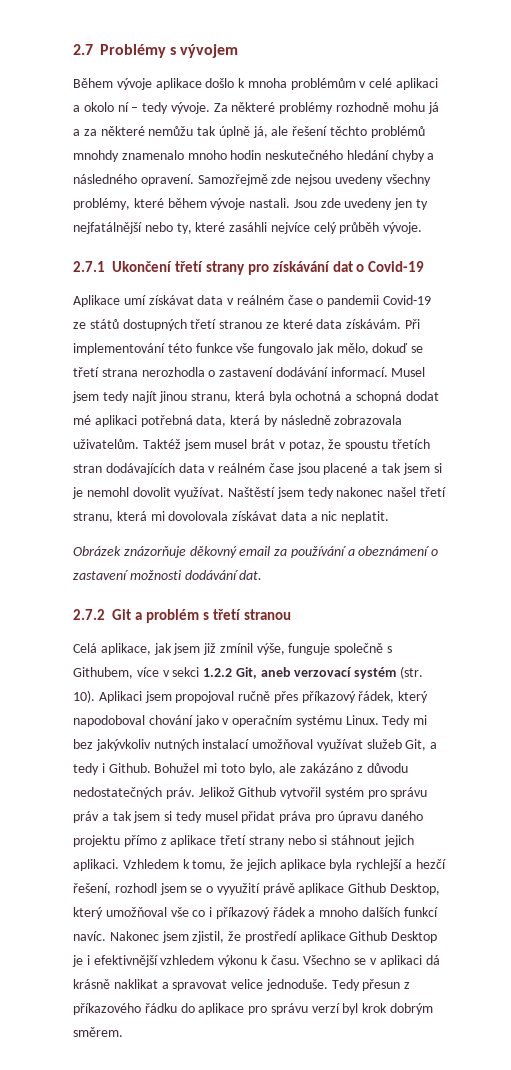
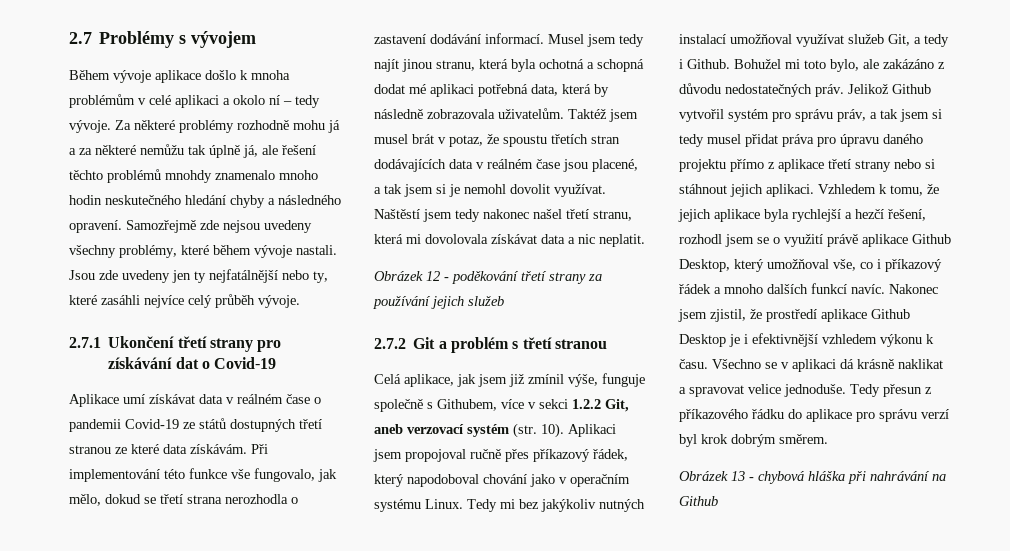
- Při implementování této funkce vše fungovalo jak mělo, dokuď se třetí strana nerozhodla o zastavení dodávání informací.
+ Při implementování této funkce vše fungovalo, jak mělo, dokud se třetí strana nerozhodla o zastavení dodávání informací.
- Taktéž jsem musel brát v potaz, že spoustu třetích stran dodávajících data v reálném čase jsou placené a tak jsem si je nemohl dovolit využívat.
+ Taktéž jsem musel brát v potaz, že spoustu třetích stran dodávajících data v reálném čase jsou placené, a tak jsem si je nemohl dovolit využívat.
- Obrázek znázorňuje děkovný email za používání a obeznámení o zastavení možnosti dodávání dat.
+ Obrázek 12 - poděkování třetí strany za používání jejich služeb
- Tedy mi bez jakývkoliv nutných instalací umožňoval využívat služeb Git, a tedy i Github.
+ Tedy mi bez jakýkoliv nutných instalací umožňoval využívat služeb Git, a tedy i Github.
- Jelikož Github vytvořil systém pro správu práv a tak jsem si tedy musel přidat práva pro úpravu daného projektu přímo z aplikace třetí strany nebo si stáhnout jejich aplikaci.
+ Jelikož Github vytvořil systém pro správu práv, a tak jsem si tedy musel přidat práva pro úpravu daného projektu přímo z aplikace třetí strany nebo si stáhnout jejich aplikaci.
- Vzhledem k tomu, že jejich aplikace byla rychlejší a hezčí řešení, rozhodl jsem se o vyyužití právě aplikace Github Desktop, který umožňoval vše co i příkazový řádek a mnoho dalších funkcí navíc.
+ Vzhledem k tomu, že jejich aplikace byla rychlejší a hezčí řešení, rozhodl jsem se o využití právě aplikace Github Desktop, který umožňoval vše, co i příkazový řádek a mnoho dalších funkcí navíc.
+ Obrázek 13 - chybová hláška při nahrávání na Github

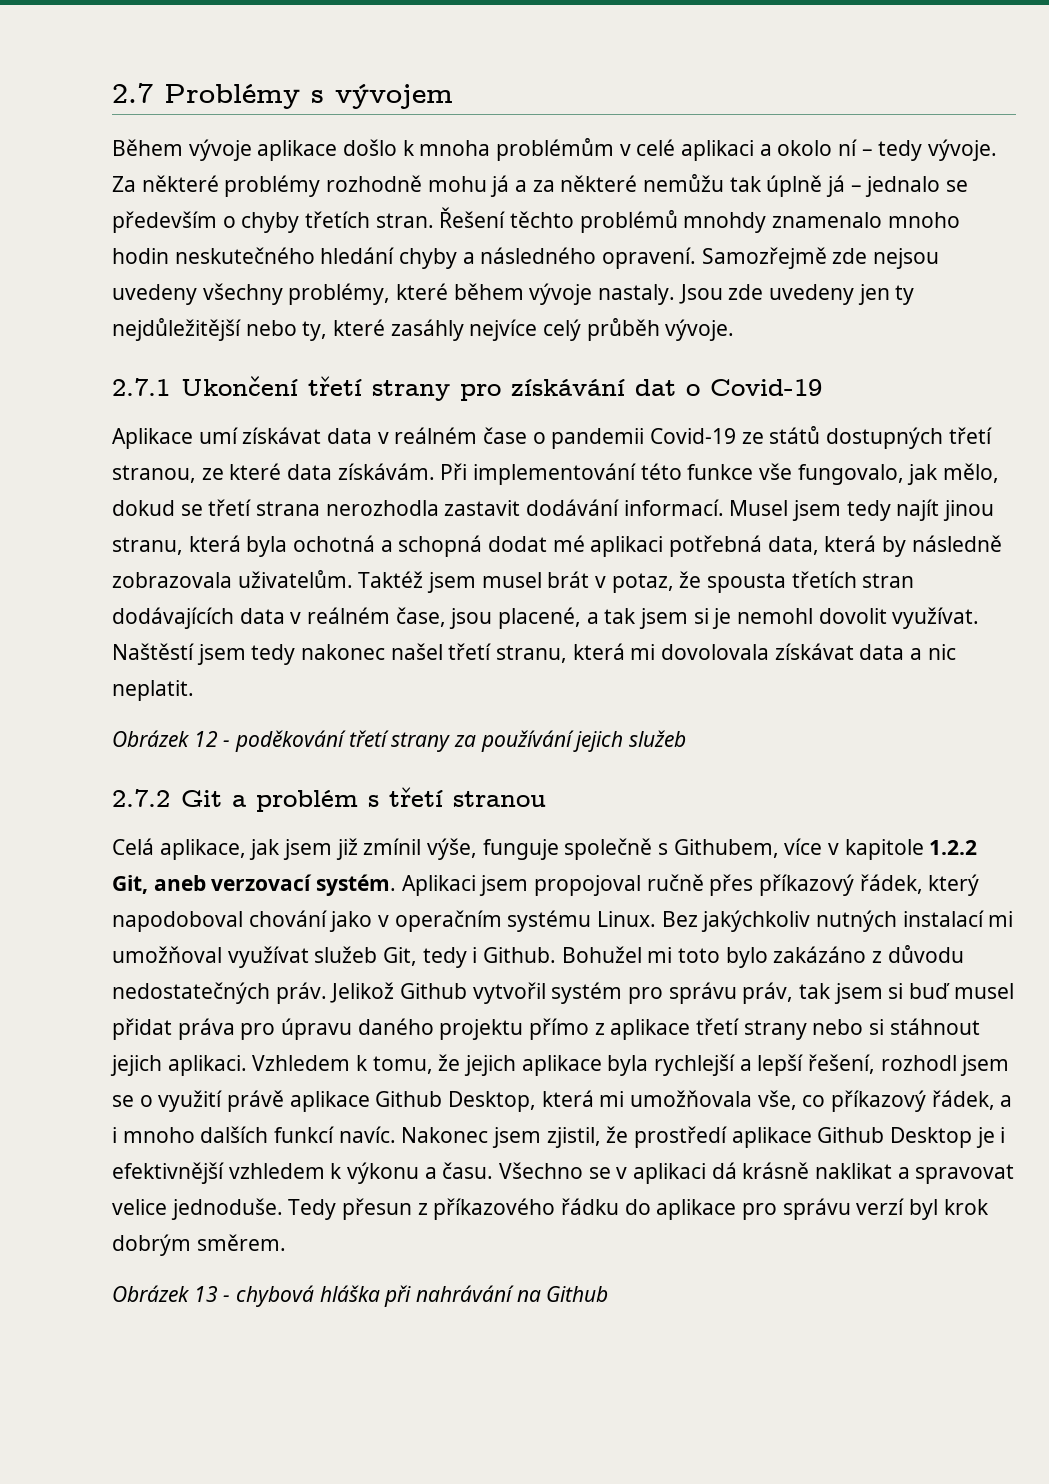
- Za některé problémy rozhodně mohu já a za některé nemůžu tak úplně já, ale řešení těchto problémů mnohdy znamenalo mnoho hodin neskutečného hledání chyby a následného opravení.
+ Za některé problémy rozhodně mohu já a za některé nemůžu tak úplně já – jednalo se především o chyby třetích stran. Řešení těchto problémů mnohdy znamenalo mnoho hodin neskutečného hledání chyby a následného opravení.
- Samozřejmě zde nejsou uvedeny všechny problémy, které během vývoje nastali.
+ Samozřejmě zde nejsou uvedeny všechny problémy, které během vývoje nastaly.
- Jsou zde uvedeny jen ty nejfatálnější nebo ty, které zasáhli nejvíce celý průběh vývoje.
+ Jsou zde uvedeny jen ty nejdůležitější nebo ty, které zasáhly nejvíce celý průběh vývoje.
- Aplikace umí získávat data v reálném čase o pandemii Covid-19 ze států dostupných třetí stranou ze které data získávám.
+ Aplikace umí získávat data v reálném čase o pandemii Covid-19 ze států dostupných třetí stranou, ze které data získávám.
- Při implementování této funkce vše fungovalo, jak mělo, dokud se třetí strana nerozhodla o zastavení dodávání informací.
+ Při implementování této funkce vše fungovalo, jak mělo, dokud se třetí strana nerozhodla zastavit dodávání informací.
- Taktéž jsem musel brát v potaz, že spoustu třetích stran dodávajících data v reálném čase jsou placené, a tak jsem si je nemohl dovolit využívat.
+ Taktéž jsem musel brát v potaz, že spousta třetích stran dodávajících data v reálném čase, jsou placené, a tak jsem si je nemohl dovolit využívat.
- Celá aplikace, jak jsem již zmínil výše, funguje společně s Githubem, více v sekci 1.2.2 Git, aneb verzovací systém (str. 10).
+ Celá aplikace, jak jsem již zmínil výše, funguje společně s Githubem, více v kapitole 1.2.2 Git, aneb verzovací systém.
- Tedy mi bez jakýkoliv nutných instalací umožňoval využívat služeb Git, a tedy i Github.
+ Bez jakýchkoliv nutných instalací mi umožňoval využívat služeb Git, tedy i Github.
- Bohužel mi toto bylo, ale zakázáno z důvodu nedostatečných práv.
+ Bohužel mi toto bylo zakázáno z důvodu nedostatečných práv.
- Jelikož Github vytvořil systém pro správu práv, a tak jsem si tedy musel přidat práva pro úpravu daného projektu přímo z aplikace třetí strany nebo si stáhnout jejich aplikaci.
+ Jelikož Github vytvořil systém pro správu práv, tak jsem si buď musel přidat práva pro úpravu daného projektu přímo z aplikace třetí strany nebo si stáhnout jejich aplikaci.
- Vzhledem k tomu, že jejich aplikace byla rychlejší a hezčí řešení, rozhodl jsem se o využití právě aplikace Github Desktop, který umožňoval vše, co i příkazový řádek a mnoho dalších funkcí navíc.
+ Vzhledem k tomu, že jejich aplikace byla rychlejší a lepší řešení, rozhodl jsem se o využití právě aplikace Github Desktop, která mi umožňovala vše, co příkazový řádek, a i mnoho dalších funkcí navíc.
- Nakonec jsem zjistil, že prostředí aplikace Github Desktop je i efektivnější vzhledem výkonu k času.
+ Nakonec jsem zjistil, že prostředí aplikace Github Desktop je i efektivnější vzhledem k výkonu a času.

